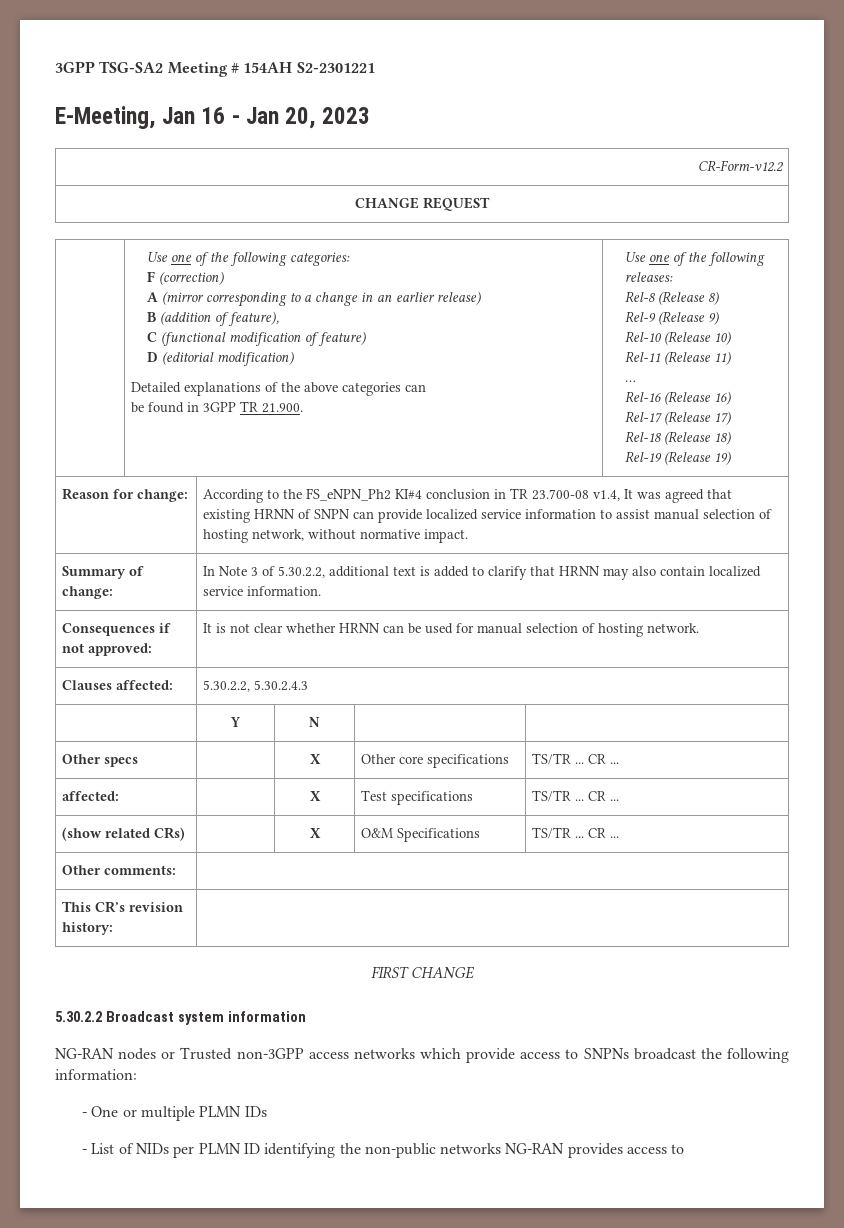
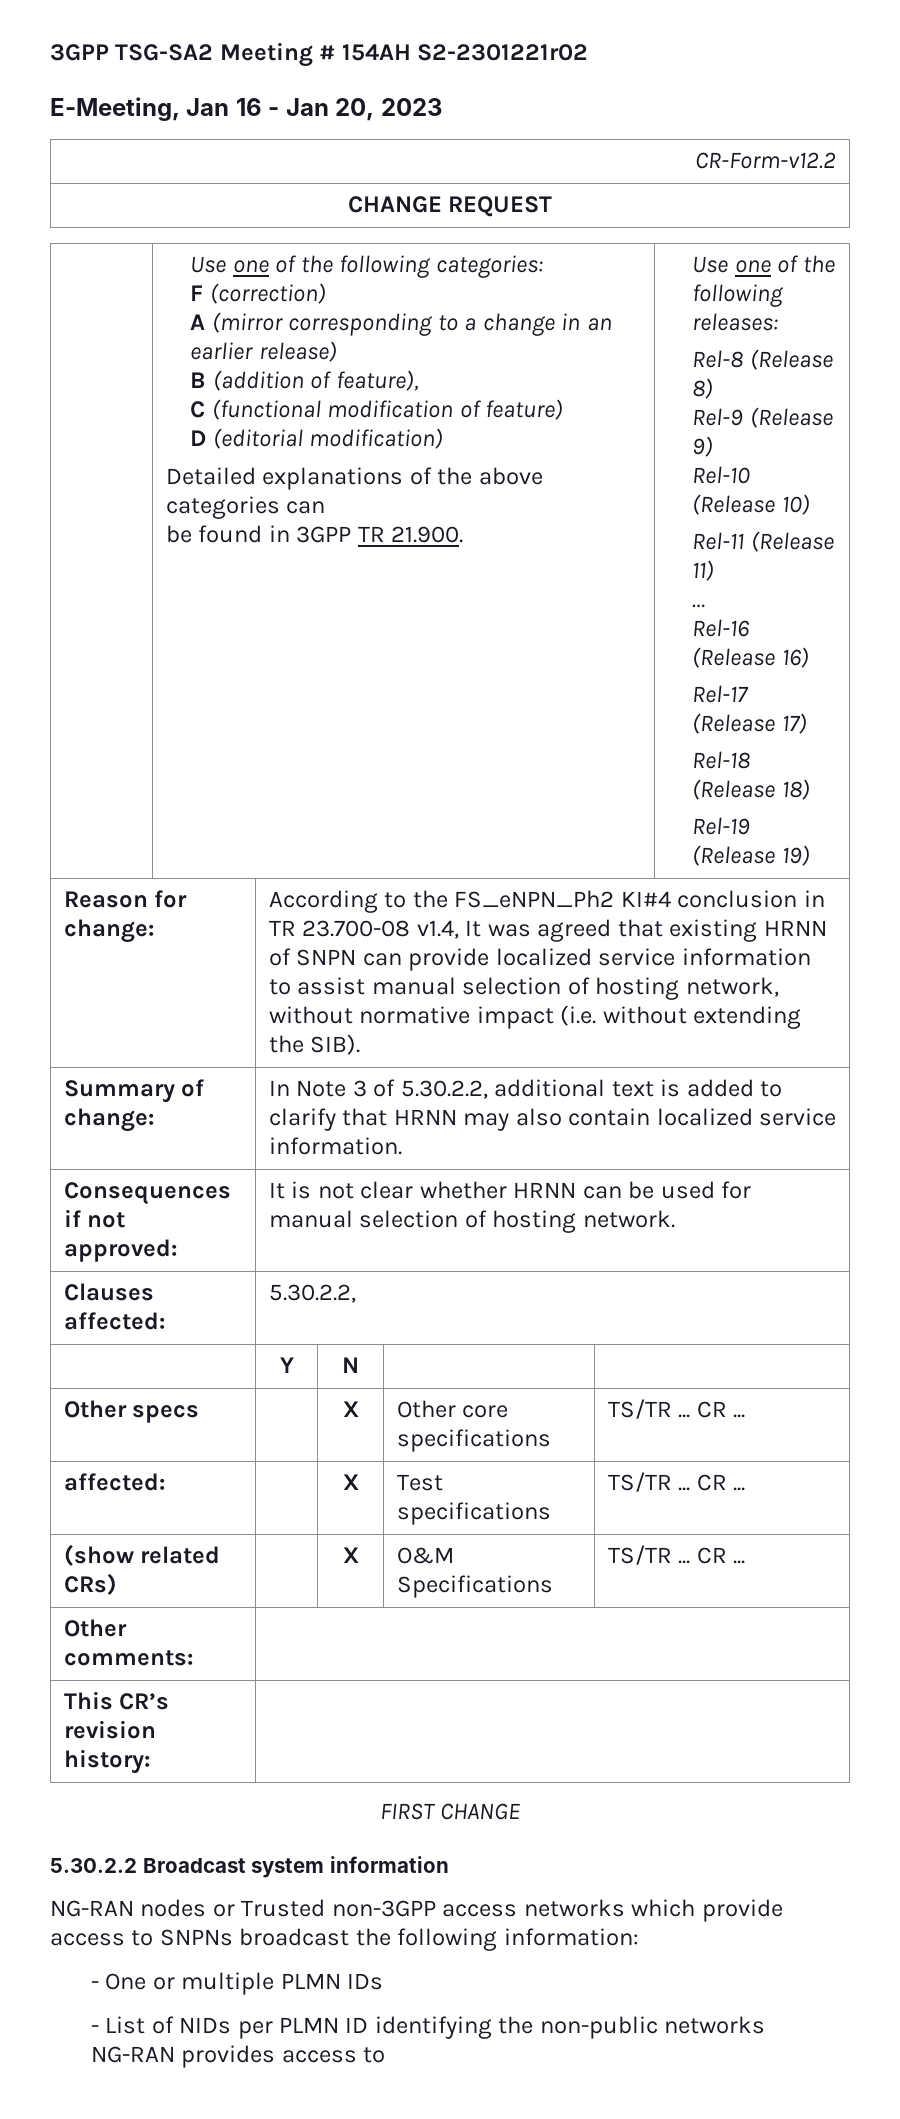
- 3GPP TSG-SA2 Meeting # 154AH S2-2301221
+ 3GPP TSG-SA2 Meeting # 154AH S2-2301221r02
- According to the FS_eNPN_Ph2 KI#4 conclusion in TR 23.700-08 v1.4, It was agreed that existing HRNN of SNPN can provide localized service information to assist manual selection of hosting network, without normative impact.
+ According to the FS_eNPN_Ph2 KI#4 conclusion in TR 23.700-08 v1.4, It was agreed that existing HRNN of SNPN can provide localized service information to assist manual selection of hosting network, without normative impact (i.e. without extending the SIB).
- Clauses affected: | 5.30.2.2, 5.30.2.4.3
+ Clauses affected: | 5.30.2.2,

